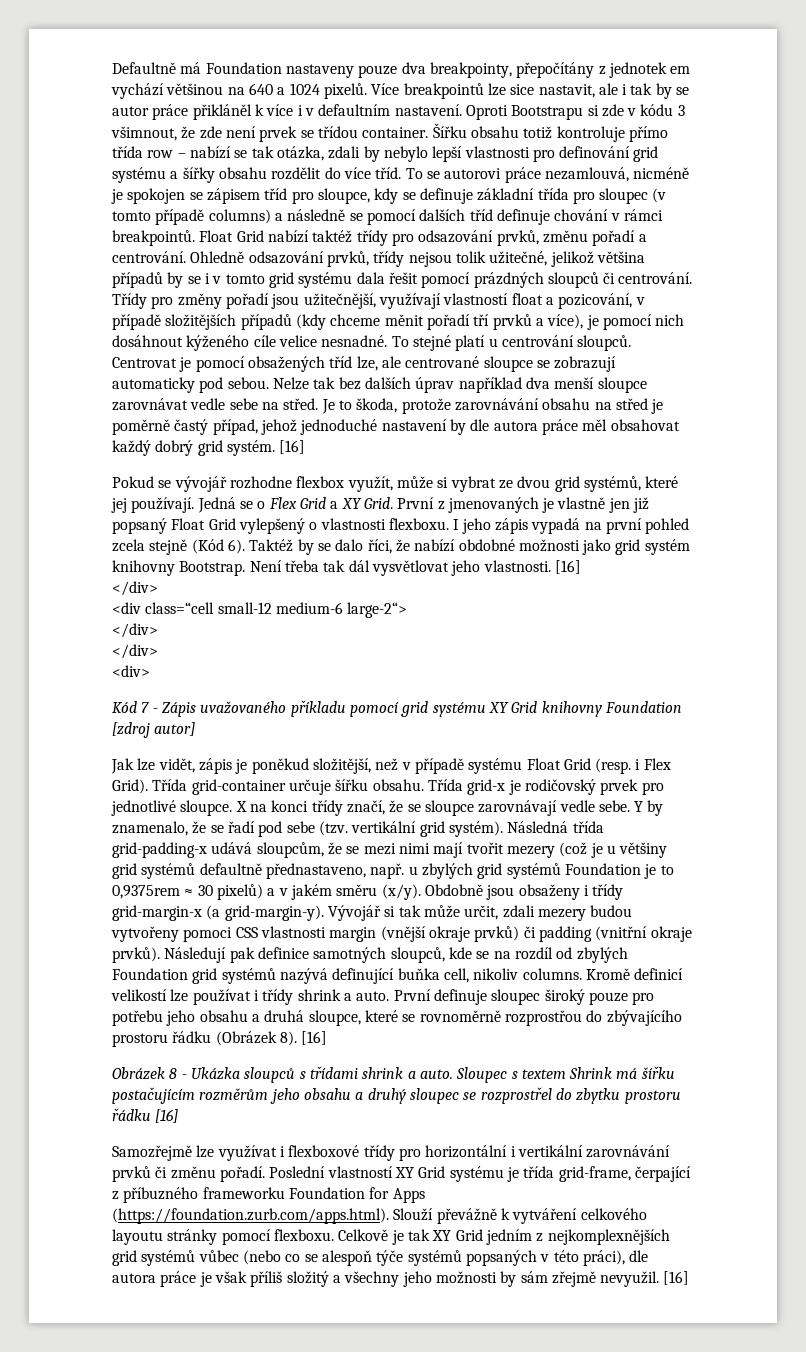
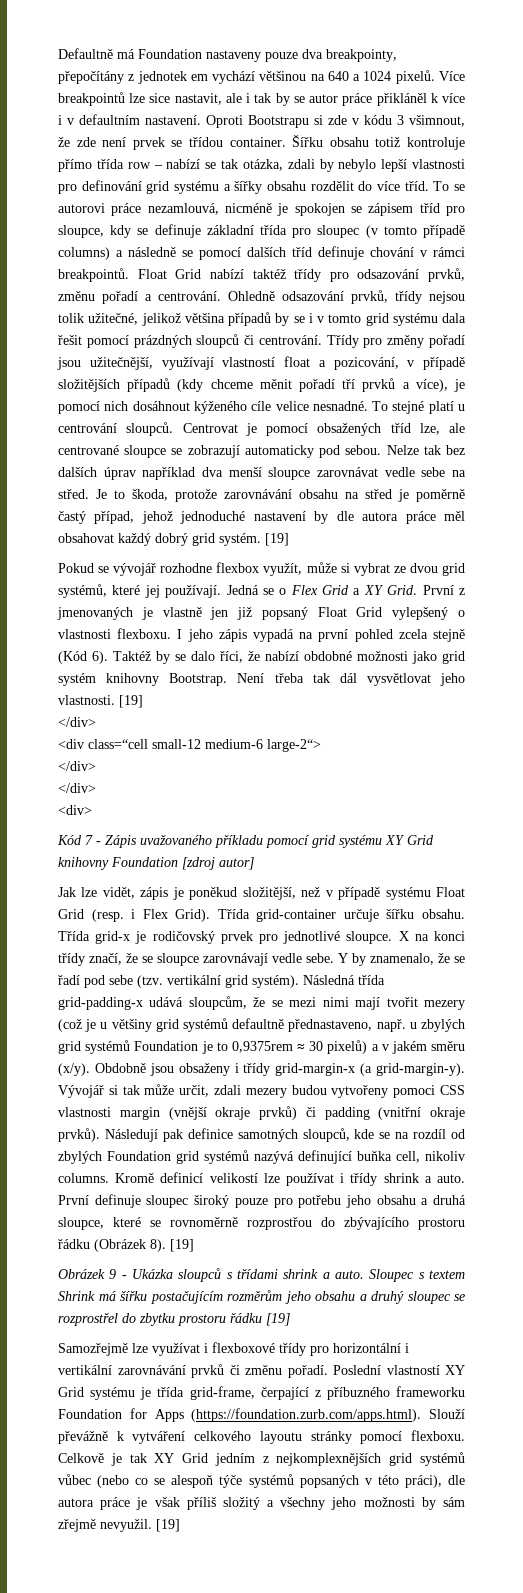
- Je to škoda, protože zarovnávání obsahu na střed je poměrně častý případ, jehož jednoduché nastavení by dle autora práce měl obsahovat každý dobrý grid systém. [16]
+ Je to škoda, protože zarovnávání obsahu na střed je poměrně častý případ, jehož jednoduché nastavení by dle autora práce měl obsahovat každý dobrý grid systém. [19]
- Není třeba tak dál vysvětlovat jeho vlastnosti. [16]
+ Není třeba tak dál vysvětlovat jeho vlastnosti. [19]
- První definuje sloupec široký pouze pro potřebu jeho obsahu a druhá sloupce, které se rovnoměrně rozprostřou do zbývajícího prostoru řádku (Obrázek 8). [16]
+ První definuje sloupec široký pouze pro potřebu jeho obsahu a druhá sloupce, které se rovnoměrně rozprostřou do zbývajícího prostoru řádku (Obrázek 8). [19]
- Obrázek 8 - Ukázka sloupců s třídami shrink a auto.
+ Obrázek 9 - Ukázka sloupců s třídami shrink a auto.
- Sloupec s textem Shrink má šířku postačujícím rozměrům jeho obsahu a druhý sloupec se rozprostřel do zbytku prostoru řádku [16]
+ Sloupec s textem Shrink má šířku postačujícím rozměrům jeho obsahu a druhý sloupec se rozprostřel do zbytku prostoru řádku [19]
- Celkově je tak XY Grid jedním z nejkomplexnějších grid systémů vůbec (nebo co se alespoň týče systémů popsaných v této práci), dle autora práce je však příliš složitý a všechny jeho možnosti by sám zřejmě nevyužil. [16]
+ Celkově je tak XY Grid jedním z nejkomplexnějších grid systémů vůbec (nebo co se alespoň týče systémů popsaných v této práci), dle autora práce je však příliš složitý a všechny jeho možnosti by sám zřejmě nevyužil. [19]

